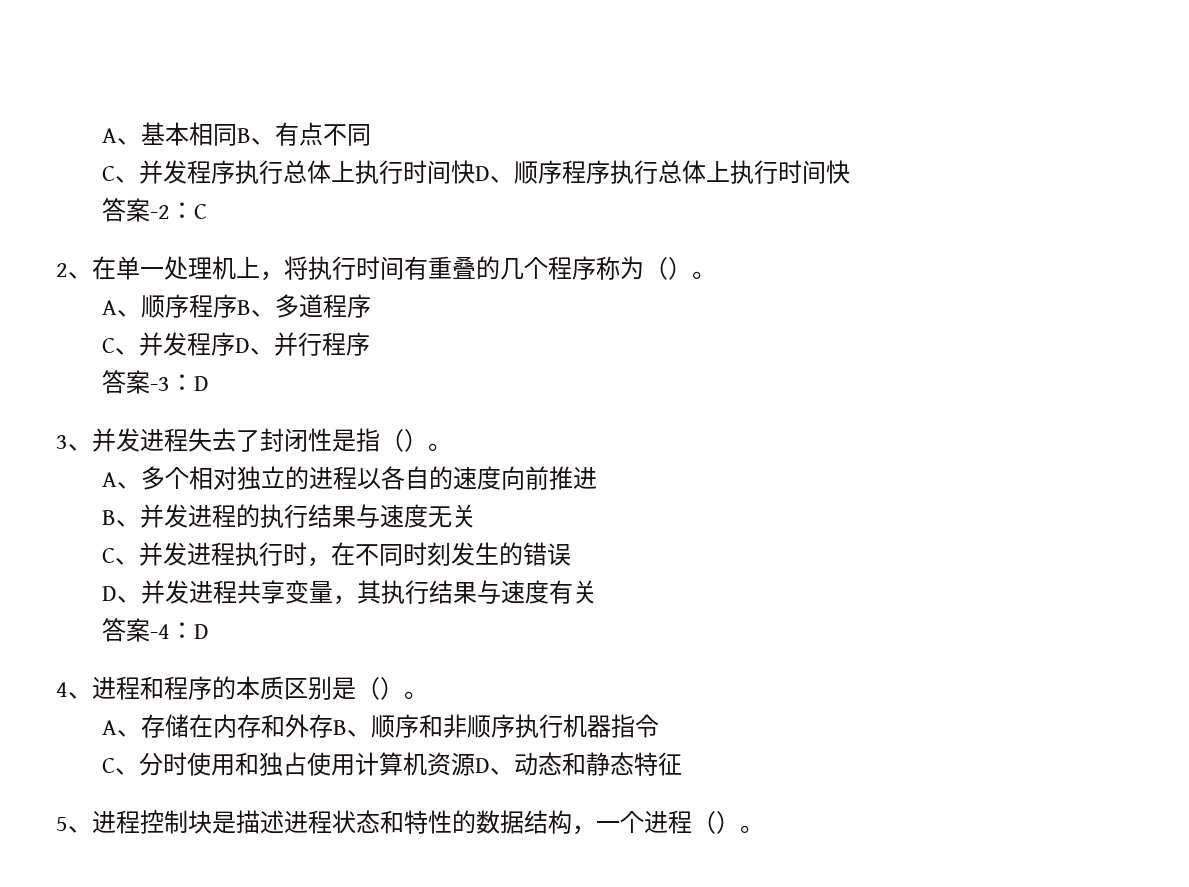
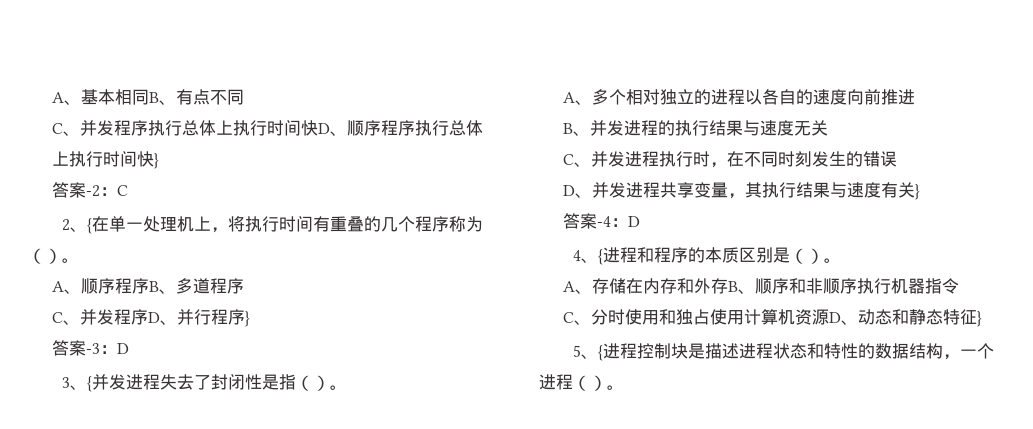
- C、并发程序执行总体上执行时间快D、顺序程序执行总体上执行时间快
+ C、并发程序执行总体上执行时间快D、顺序程序执行总体上执行时间快}
- 2、在单一处理机上，将执行时间有重叠的几个程序称为（）。
+ 2、{在单一处理机上，将执行时间有重叠的几个程序称为（）。
- C、并发程序D、并行程序
+ C、并发程序D、并行程序}
- 3、并发进程失去了封闭性是指（）。
+ 3、{并发进程失去了封闭性是指（）。
- D、并发进程共享变量，其执行结果与速度有关
+ D、并发进程共享变量，其执行结果与速度有关}
- 4、进程和程序的本质区别是（）。
+ 4、{进程和程序的本质区别是（）。
- C、分时使用和独占使用计算机资源D、动态和静态特征
+ C、分时使用和独占使用计算机资源D、动态和静态特征}
- 5、进程控制块是描述进程状态和特性的数据结构，一个进程（）。
+ 5、{进程控制块是描述进程状态和特性的数据结构，一个进程（）。

